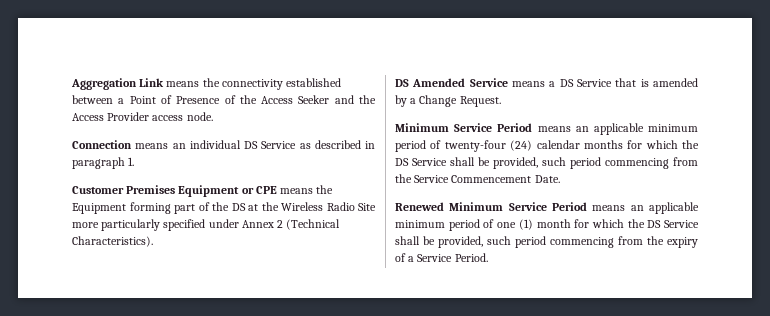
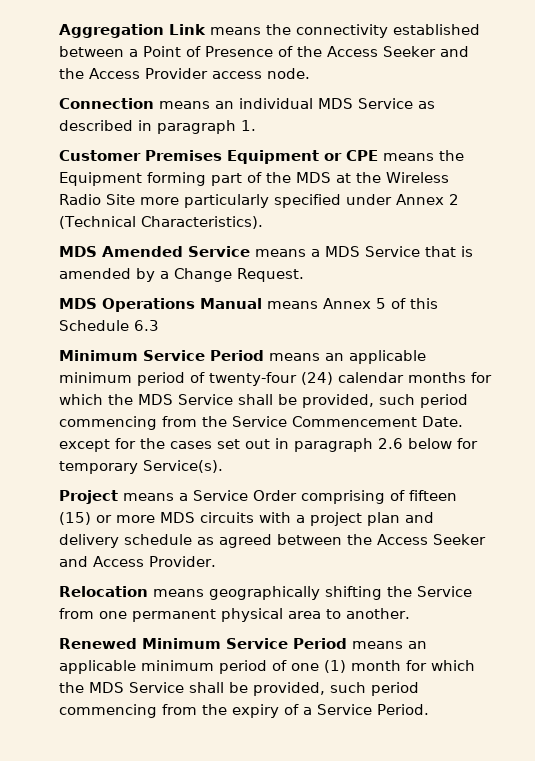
- Connection means an individual DS Service as described in paragraph 1.
+ Connection means an individual MDS Service as described in paragraph 1.
- Customer Premises Equipment or CPE means the Equipment forming part of the DS at the Wireless Radio Site more particularly specified under Annex 2 (Technical Characteristics).
+ Customer Premises Equipment or CPE means the Equipment forming part of the MDS at the Wireless Radio Site more particularly specified under Annex 2 (Technical Characteristics).
- DS Amended Service means a DS Service that is amended by a Change Request.
+ MDS Amended Service means a MDS Service that is amended by a Change Request.
+ MDS Operations Manual means Annex 5 of this Schedule 6.3
- Minimum Service Period means an applicable minimum period of twenty-four (24) calendar months for which the DS Service shall be provided, such period commencing from the Service Commencement Date.
+ Minimum Service Period means an applicable minimum period of twenty-four (24) calendar months for which the MDS Service shall be provided, such period commencing from the Service Commencement Date. except for the cases set out in paragraph 2.6 below for temporary Service(s).
+ Project means a Service Order comprising of fifteen (15) or more MDS circuits with a project plan and delivery schedule as agreed between the Access Seeker and Access Provider.
+ Relocation means geographically shifting the Service from one permanent physical area to another.
- Renewed Minimum Service Period means an applicable minimum period of one (1) month for which the DS Service shall be provided, such period commencing from the expiry of a Service Period.
+ Renewed Minimum Service Period means an applicable minimum period of one (1) month for which the MDS Service shall be provided, such period commencing from the expiry of a Service Period.

